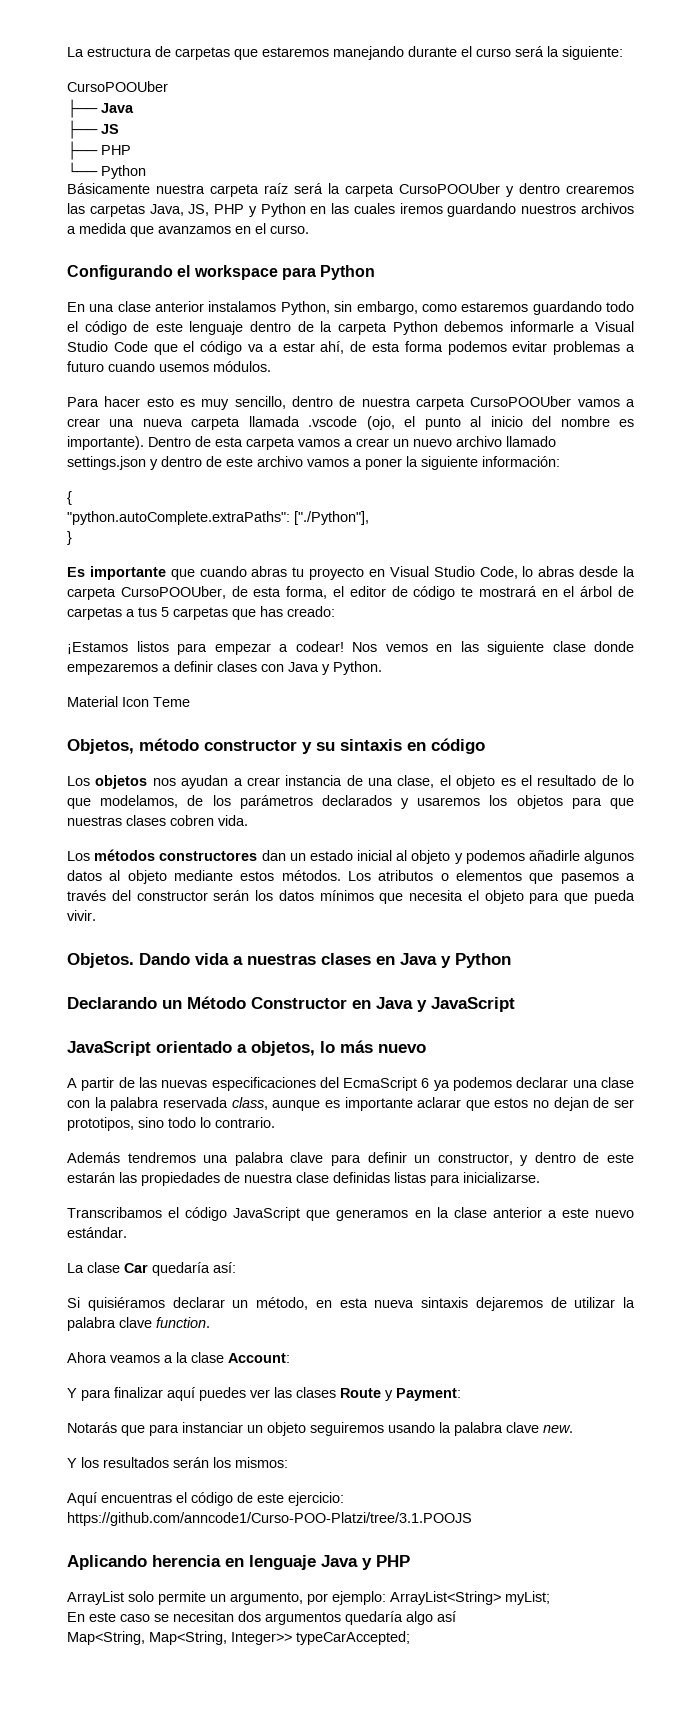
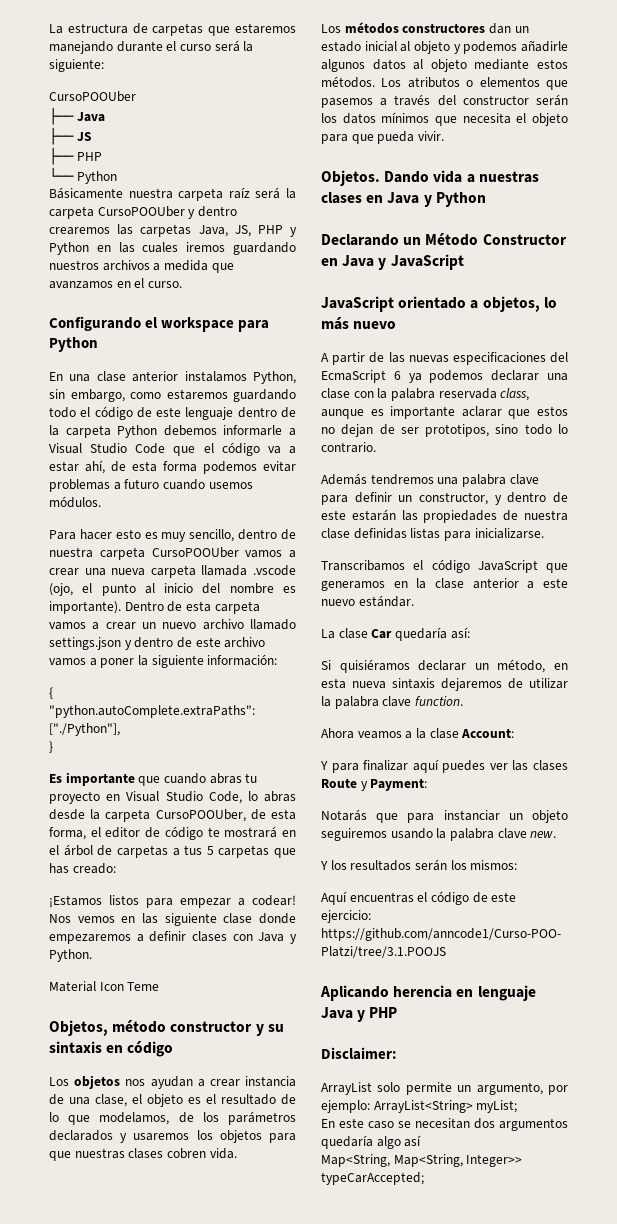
+ Disclaimer:

